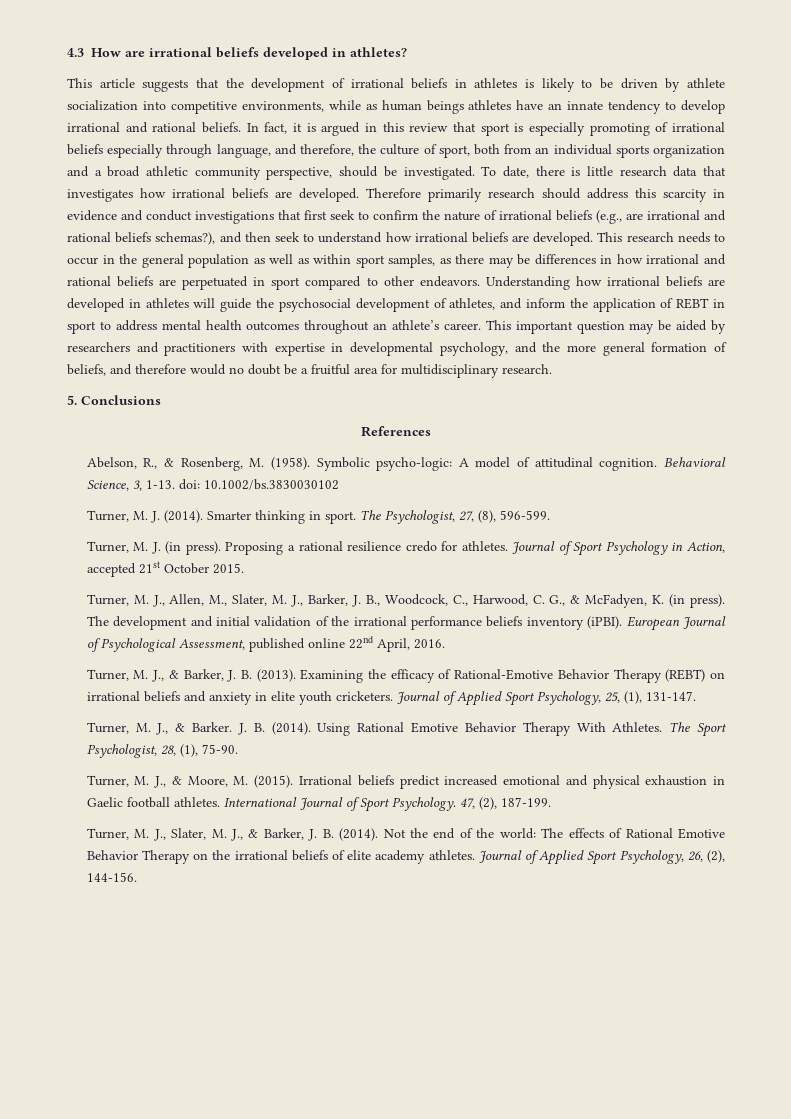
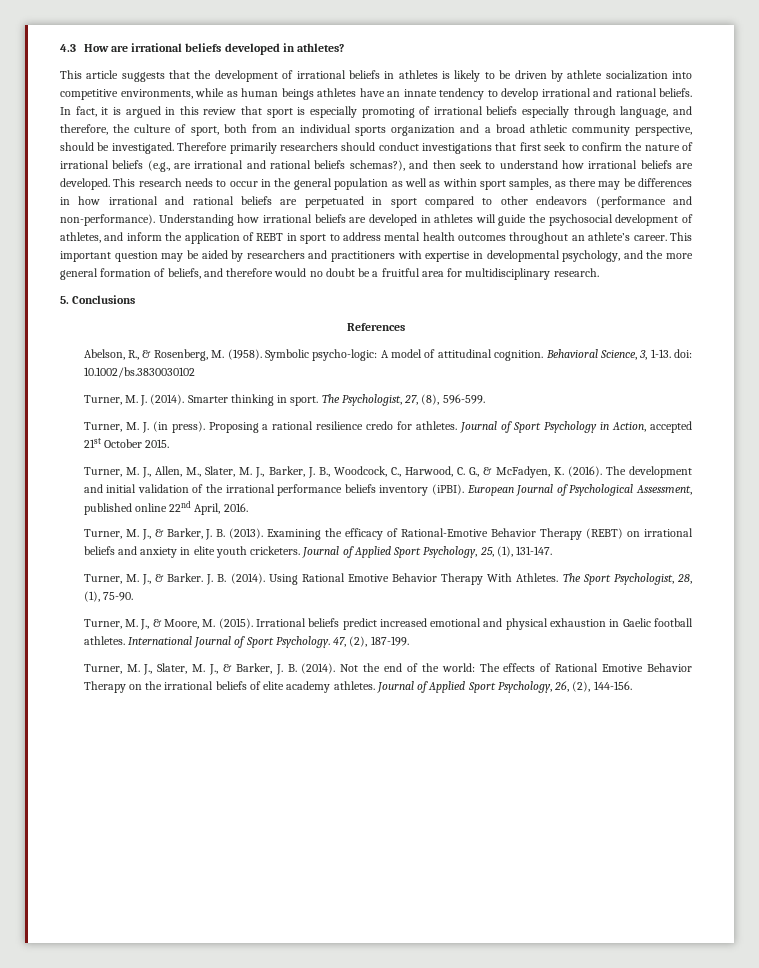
- To date, there is little research data that investigates how irrational beliefs are developed. Therefore primarily research should address this scarcity in evidence and conduct investigations that first seek to confirm the nature of irrational beliefs (e.g., are irrational and rational beliefs schemas?), and then seek to understand how irrational beliefs are developed.
+ Therefore primarily researchers should conduct investigations that first seek to confirm the nature of irrational beliefs (e.g., are irrational and rational beliefs schemas?), and then seek to understand how irrational beliefs are developed.
- This research needs to occur in the general population as well as within sport samples, as there may be differences in how irrational and rational beliefs are perpetuated in sport compared to other endeavors.
+ This research needs to occur in the general population as well as within sport samples, as there may be differences in how irrational and rational beliefs are perpetuated in sport compared to other endeavors (performance and non-performance).
- Turner, M. J., Allen, M., Slater, M. J., Barker, J. B., Woodcock, C., Harwood, C. G., & McFadyen, K. (in press).
+ Turner, M. J., Allen, M., Slater, M. J., Barker, J. B., Woodcock, C., Harwood, C. G., & McFadyen, K. (2016).

